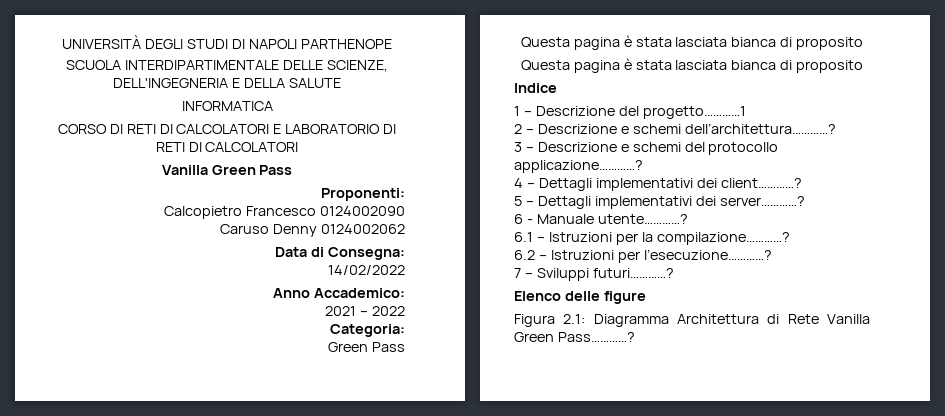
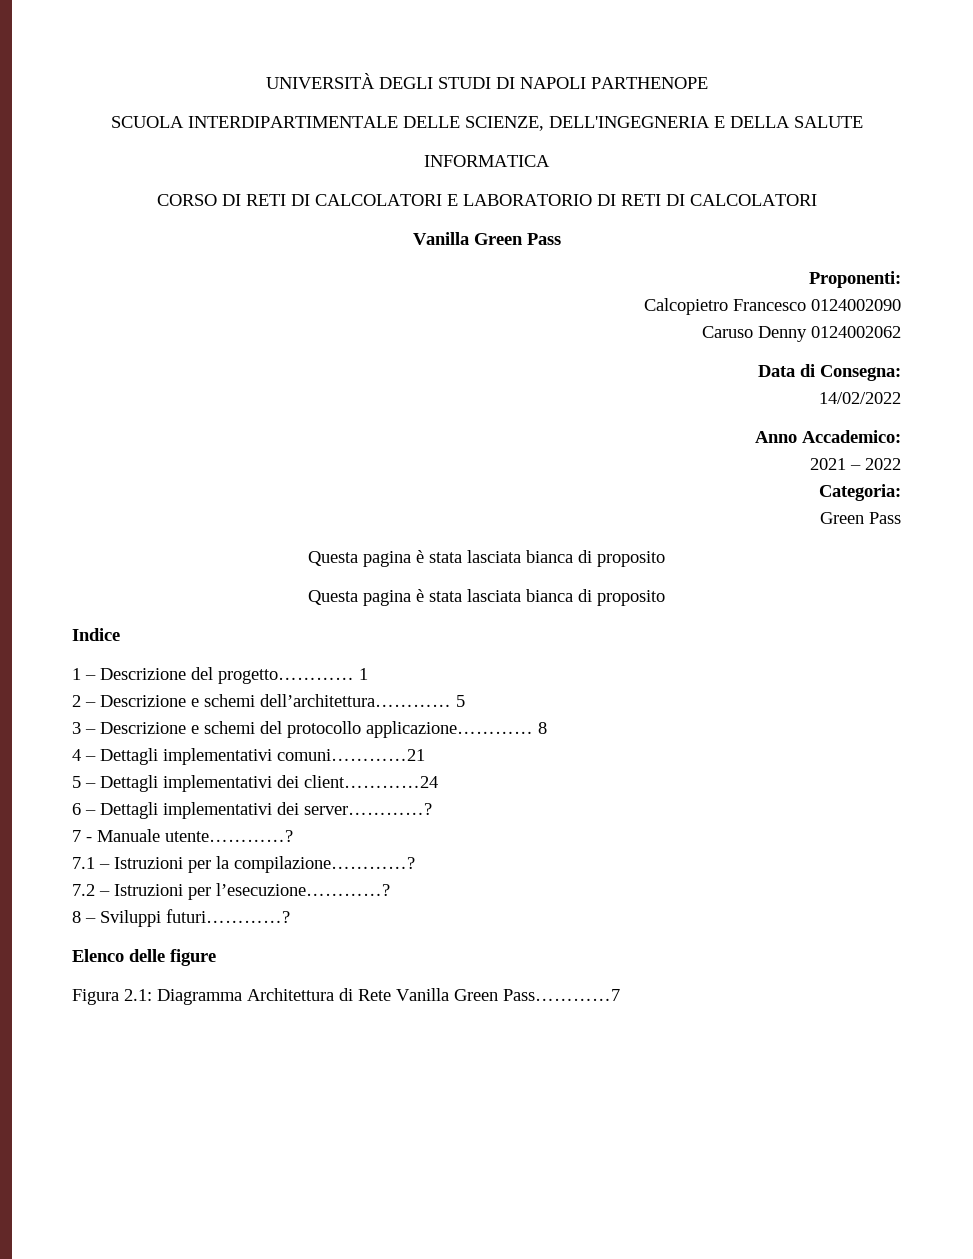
- 1 – Descrizione del progetto…………1
+ 1 – Descrizione del progetto………… 1
- 2 – Descrizione e schemi dell’architettura…………?
+ 2 – Descrizione e schemi dell’architettura………… 5
- 3 – Descrizione e schemi del protocollo applicazione…………?
+ 3 – Descrizione e schemi del protocollo applicazione………… 8
- 4 – Dettagli implementativi dei client…………?
+ 4 – Dettagli implementativi comuni…………21
- 5 – Dettagli implementativi dei server…………?
+ 5 – Dettagli implementativi dei client…………24
+ 6 – Dettagli implementativi dei server…………?
- 6 - Manuale utente…………?
+ 7 - Manuale utente…………?
- 6.1 – Istruzioni per la compilazione…………?
+ 7.1 – Istruzioni per la compilazione…………?
- 6.2 – Istruzioni per l’esecuzione…………?
+ 7.2 – Istruzioni per l’esecuzione…………?
- 7 – Sviluppi futuri…………?
+ 8 – Sviluppi futuri…………?
- Figura 2.1: Diagramma Architettura di Rete Vanilla Green Pass…………?
+ Figura 2.1: Diagramma Architettura di Rete Vanilla Green Pass…………7

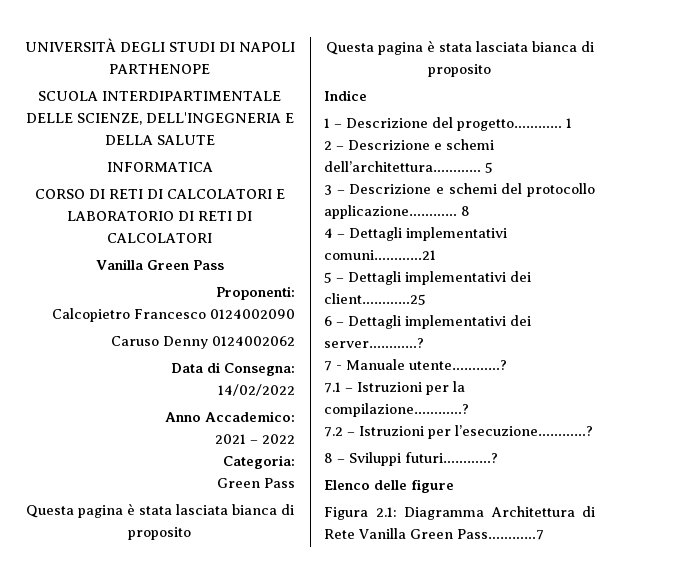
- 5 – Dettagli implementativi dei client…………24
+ 5 – Dettagli implementativi dei client…………25

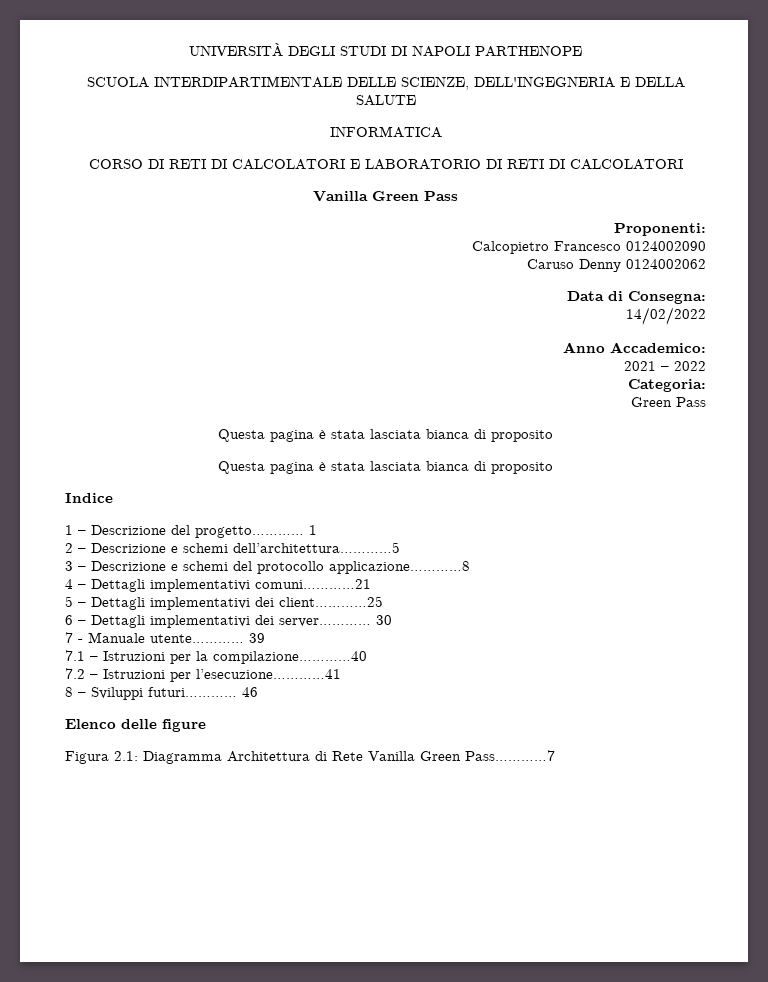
- 2 – Descrizione e schemi dell’architettura………… 5
+ 2 – Descrizione e schemi dell’architettura…………5
- 3 – Descrizione e schemi del protocollo applicazione………… 8
+ 3 – Descrizione e schemi del protocollo applicazione…………8
- 6 – Dettagli implementativi dei server…………?
+ 6 – Dettagli implementativi dei server………… 30
- 7 - Manuale utente…………?
+ 7 - Manuale utente………… 39
- 7.1 – Istruzioni per la compilazione…………?
+ 7.1 – Istruzioni per la compilazione…………40
- 7.2 – Istruzioni per l’esecuzione…………?
+ 7.2 – Istruzioni per l’esecuzione…………41
- 8 – Sviluppi futuri…………?
+ 8 – Sviluppi futuri………… 46

